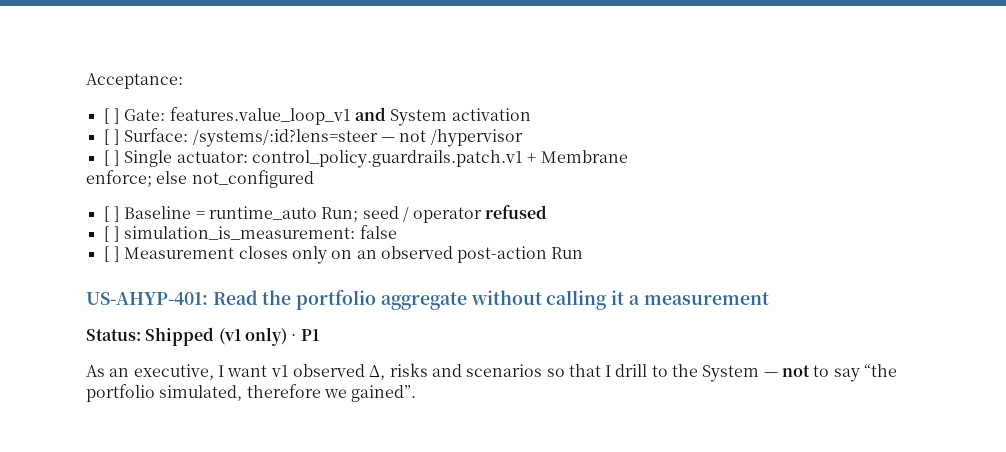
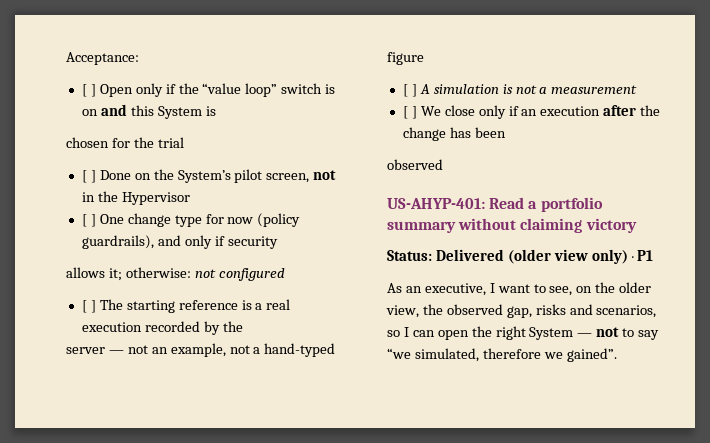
- [ ] Gate: features.value_loop_v1 and System activation
- [ ] Surface: /systems/:id?lens=steer — not /hypervisor
- [ ] Single actuator: control_policy.guardrails.patch.v1 + Membrane
- enforce; else not_configured
- [ ] Baseline = runtime_auto Run; seed / operator refused
- [ ] simulation_is_measurement: false
- [ ] Measurement closes only on an observed post-action Run
+ [ ] Open only if the “value loop” switch is on and this System is
+ chosen for the trial
+ [ ] Done on the System’s pilot screen, not in the Hypervisor
+ [ ] One change type for now (policy guardrails), and only if security
+ allows it; otherwise: not configured
+ [ ] The starting reference is a real execution recorded by the
+ server — not an example, not a hand-typed figure
+ [ ] A simulation is not a measurement
+ [ ] We close only if an execution after the change has been
+ observed
- US-AHYP-401: Read the portfolio aggregate without calling it a measurement
- Status: Shipped (v1 only) · P1
+ US-AHYP-401: Read a portfolio summary without claiming victory
+ Status: Delivered (older view only) · P1
- As an executive, I want v1 observed Δ, risks and scenarios so that I drill to the System — not to say “the portfolio simulated, therefore we gained”.
+ As an executive, I want to see, on the older view, the observed gap, risks and scenarios, so I can open the right System — not to say “we simulated, therefore we gained”.

